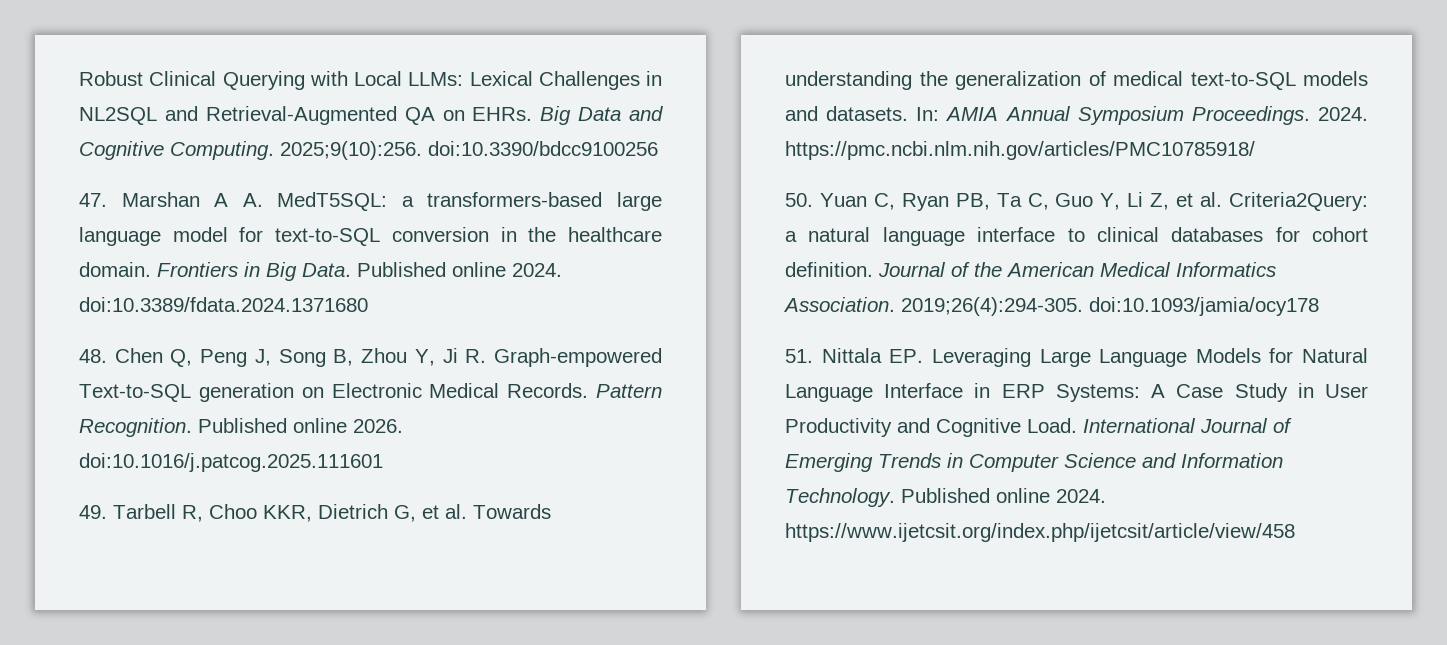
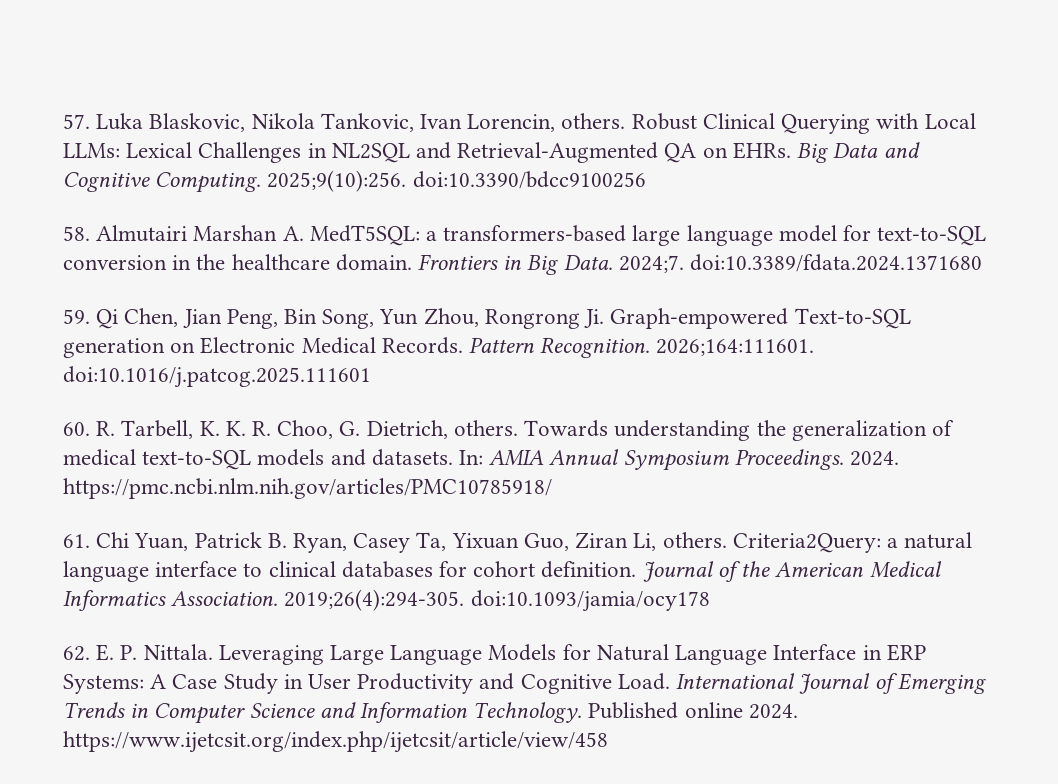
+ 57. Luka Blaskovic, Nikola Tankovic, Ivan Lorencin, others.
- 47. Marshan A A. MedT5SQL: a transformers-based large language model for text-to-SQL conversion in the healthcare domain.
+ 58. Almutairi Marshan A. MedT5SQL: a transformers-based large language model for text-to-SQL conversion in the healthcare domain.
- Published online 2024. doi:10.3389/fdata.2024.1371680
- 48. Chen Q, Peng J, Song B, Zhou Y, Ji R. Graph-empowered Text-to-SQL generation on Electronic Medical Records.
+ 2024;7. doi:10.3389/fdata.2024.1371680
+ 59. Qi Chen, Jian Peng, Bin Song, Yun Zhou, Rongrong Ji. Graph-empowered Text-to-SQL generation on Electronic Medical Records.
- Published online 2026. doi:10.1016/j.patcog.2025.111601
- 49. Tarbell R, Choo KKR, Dietrich G, et al. Towards understanding the generalization of medical text-to-SQL models and datasets.
+ 2026;164:111601. doi:10.1016/j.patcog.2025.111601
+ 60. R. Tarbell, K. K. R. Choo, G. Dietrich, others. Towards understanding the generalization of medical text-to-SQL models and datasets.
- 50. Yuan C, Ryan PB, Ta C, Guo Y, Li Z, et al. Criteria2Query: a natural language interface to clinical databases for cohort definition.
+ 61. Chi Yuan, Patrick B. Ryan, Casey Ta, Yixuan Guo, Ziran Li, others. Criteria2Query: a natural language interface to clinical databases for cohort definition.
- 51. Nittala EP. Leveraging Large Language Models for Natural Language Interface in ERP Systems: A Case Study in User Productivity and Cognitive Load.
+ 62. E. P. Nittala. Leveraging Large Language Models for Natural Language Interface in ERP Systems: A Case Study in User Productivity and Cognitive Load.

